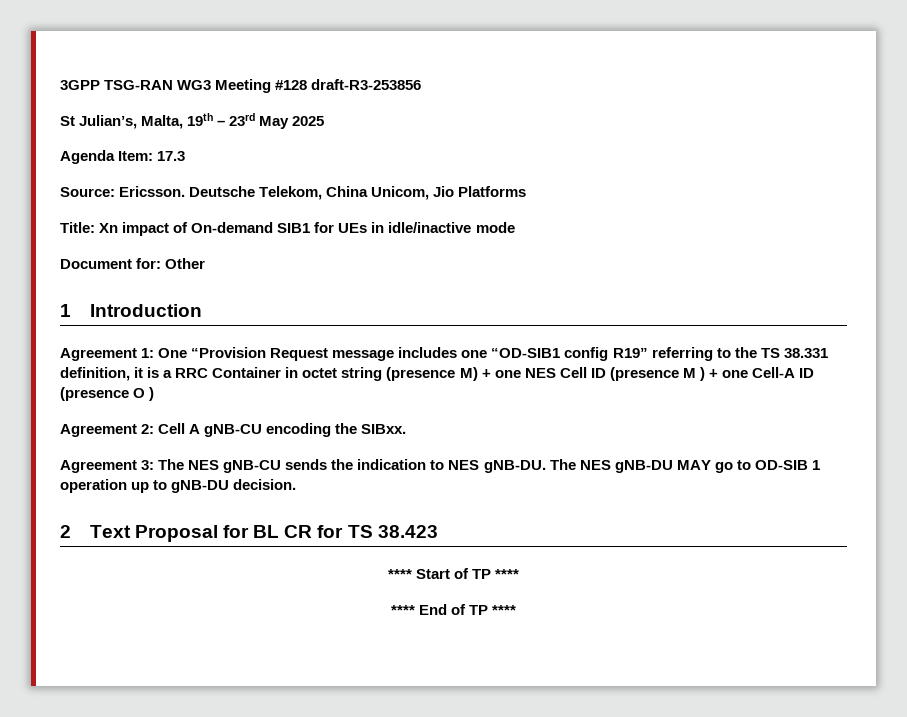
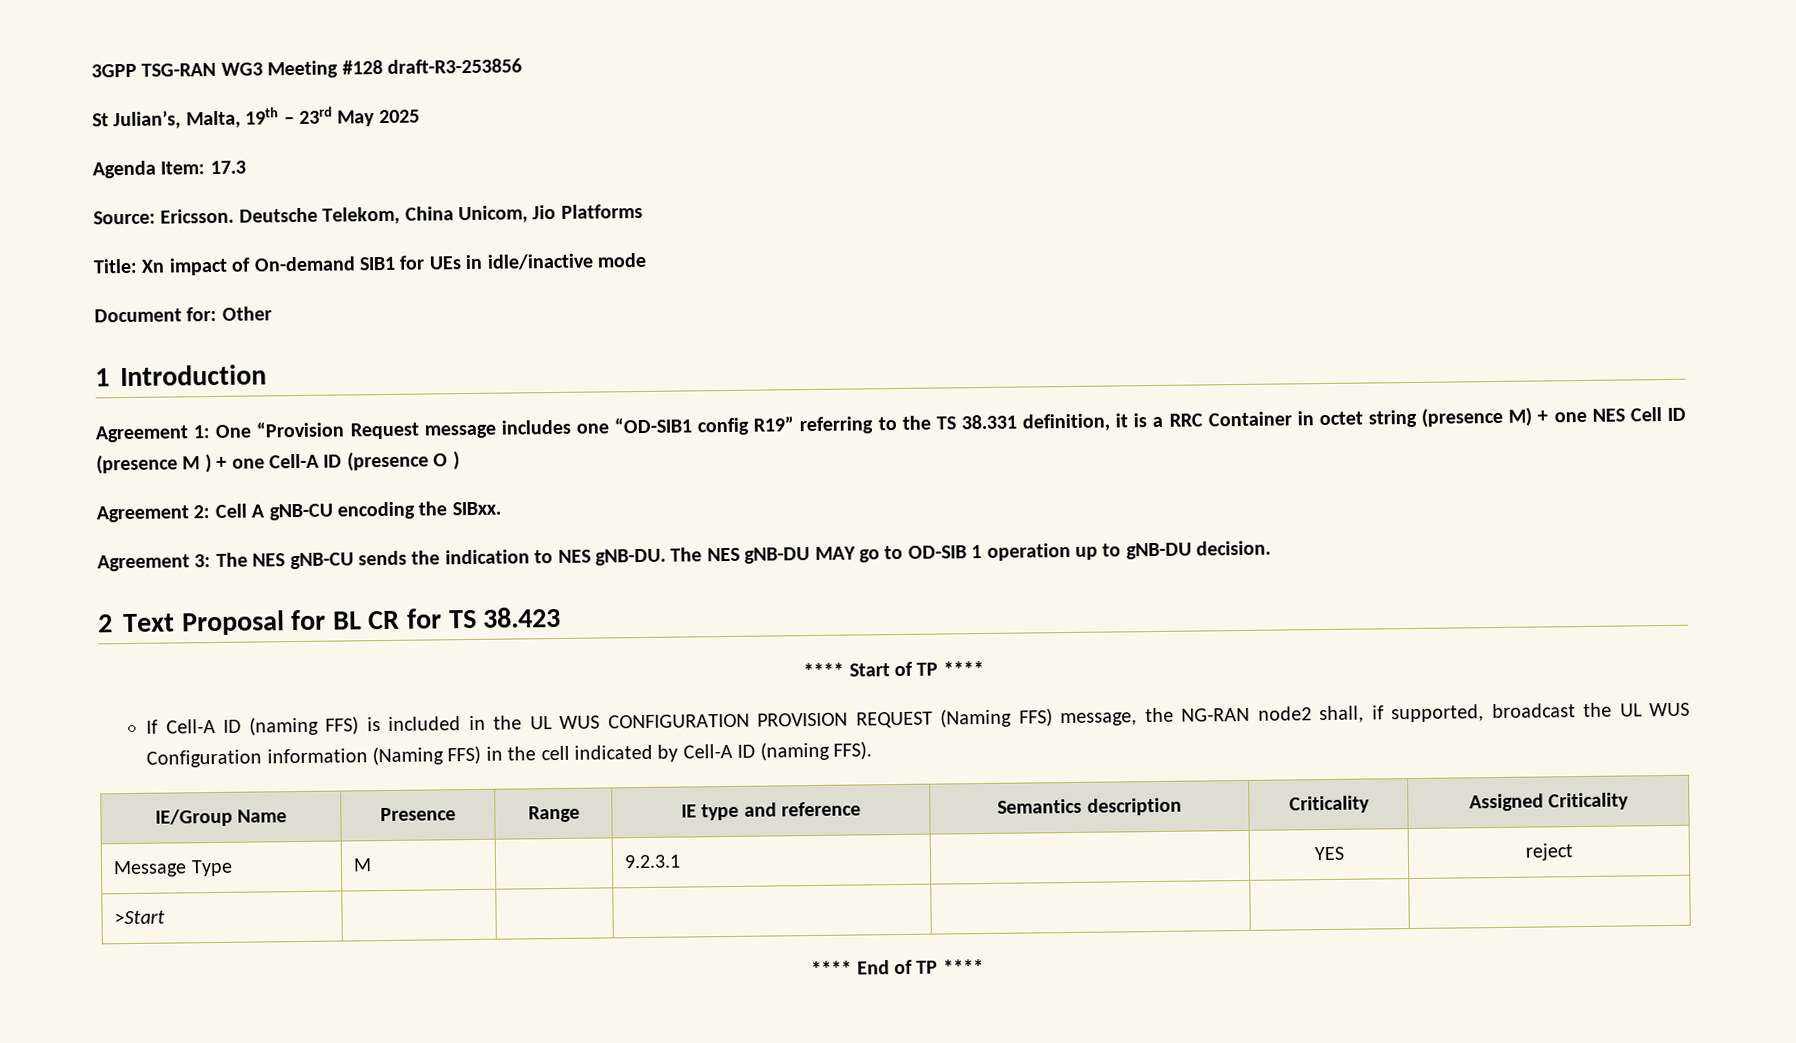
+ If Cell-A ID (naming FFS) is included in the UL WUS CONFIGURATION PROVISION REQUEST (Naming FFS) message, the NG-RAN node2 shall, if supported, broadcast the UL WUS Configuration information (Naming FFS) in the cell indicated by Cell-A ID (naming FFS).
+ IE/Group Name | Presence | Range | IE type and reference | Semantics description | Criticality | Assigned Criticality
+ Message Type | M | | 9.2.3.1 | | YES | reject
+ >Start | | | | | |

